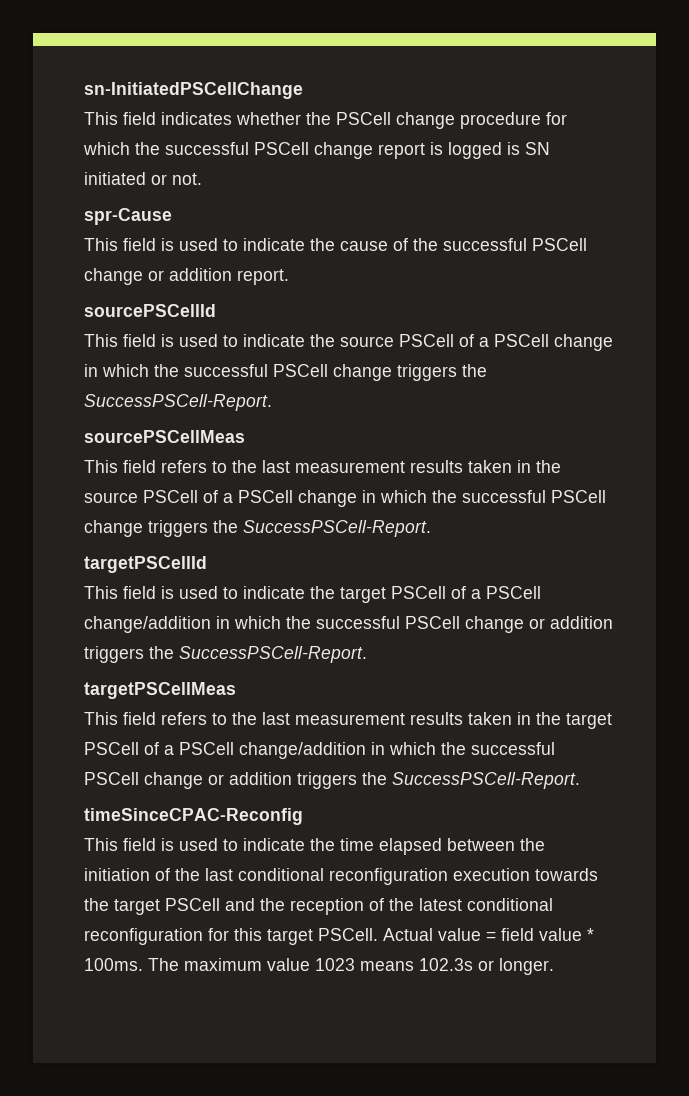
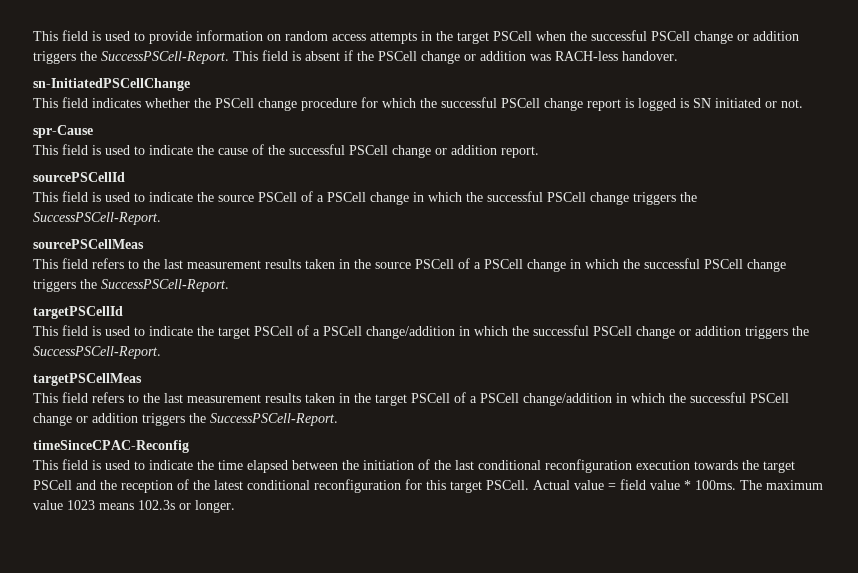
+ This field is used to provide information on random access attempts in the target PSCell when the successful PSCell change or addition triggers the SuccessPSCell-Report. This field is absent if the PSCell change or addition was RACH-less handover.

